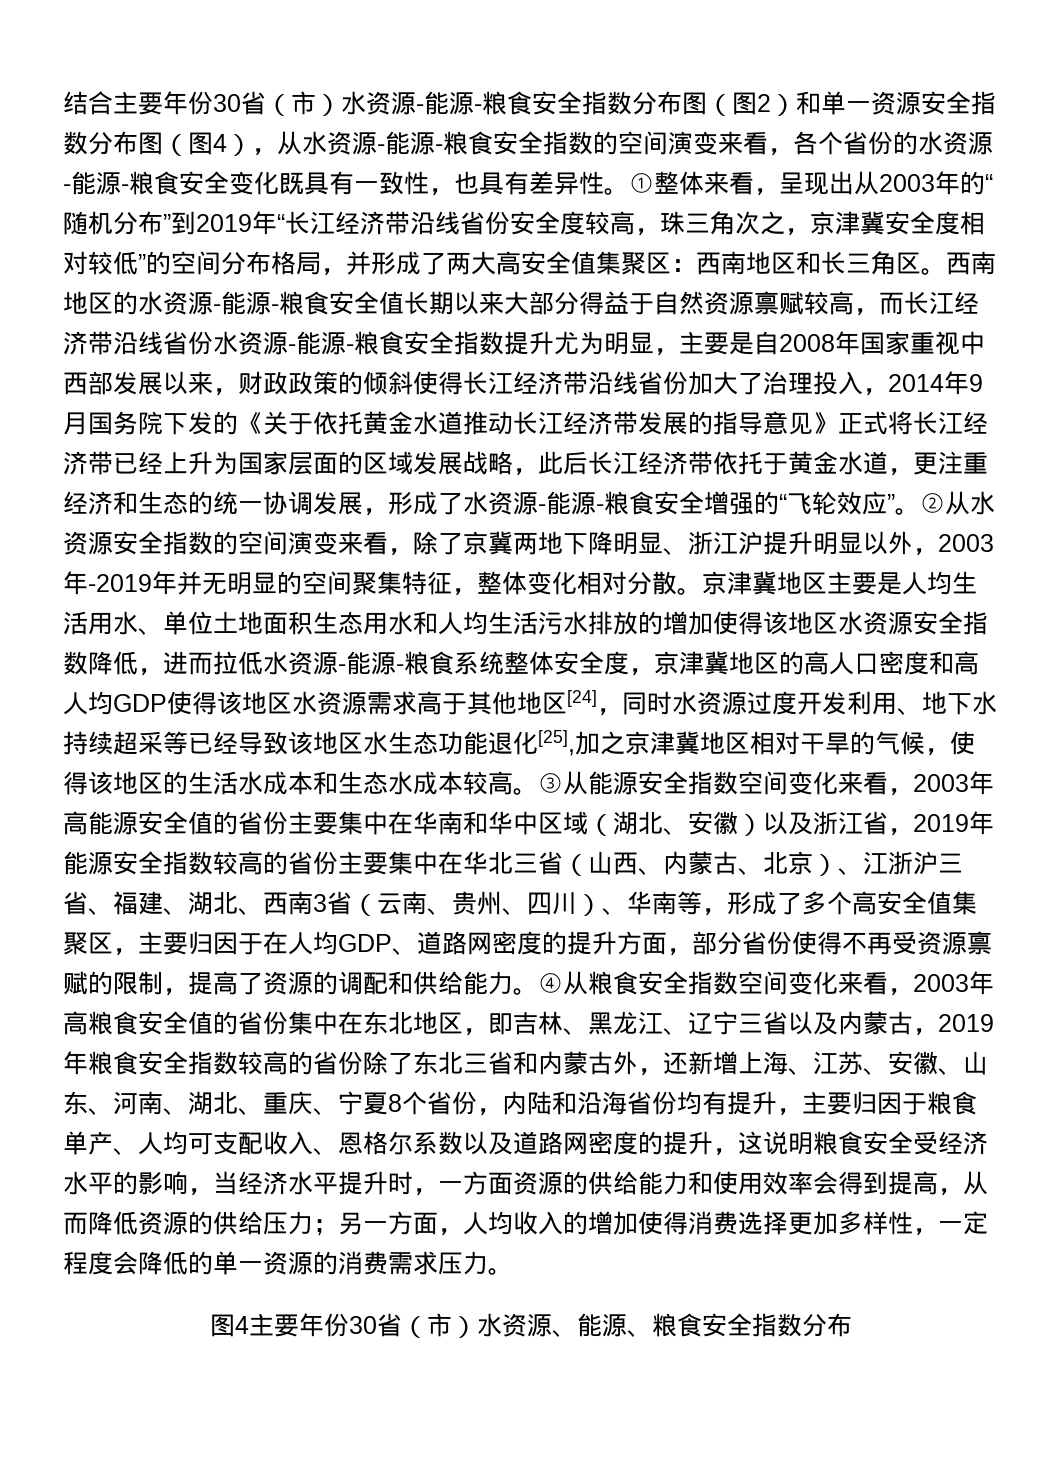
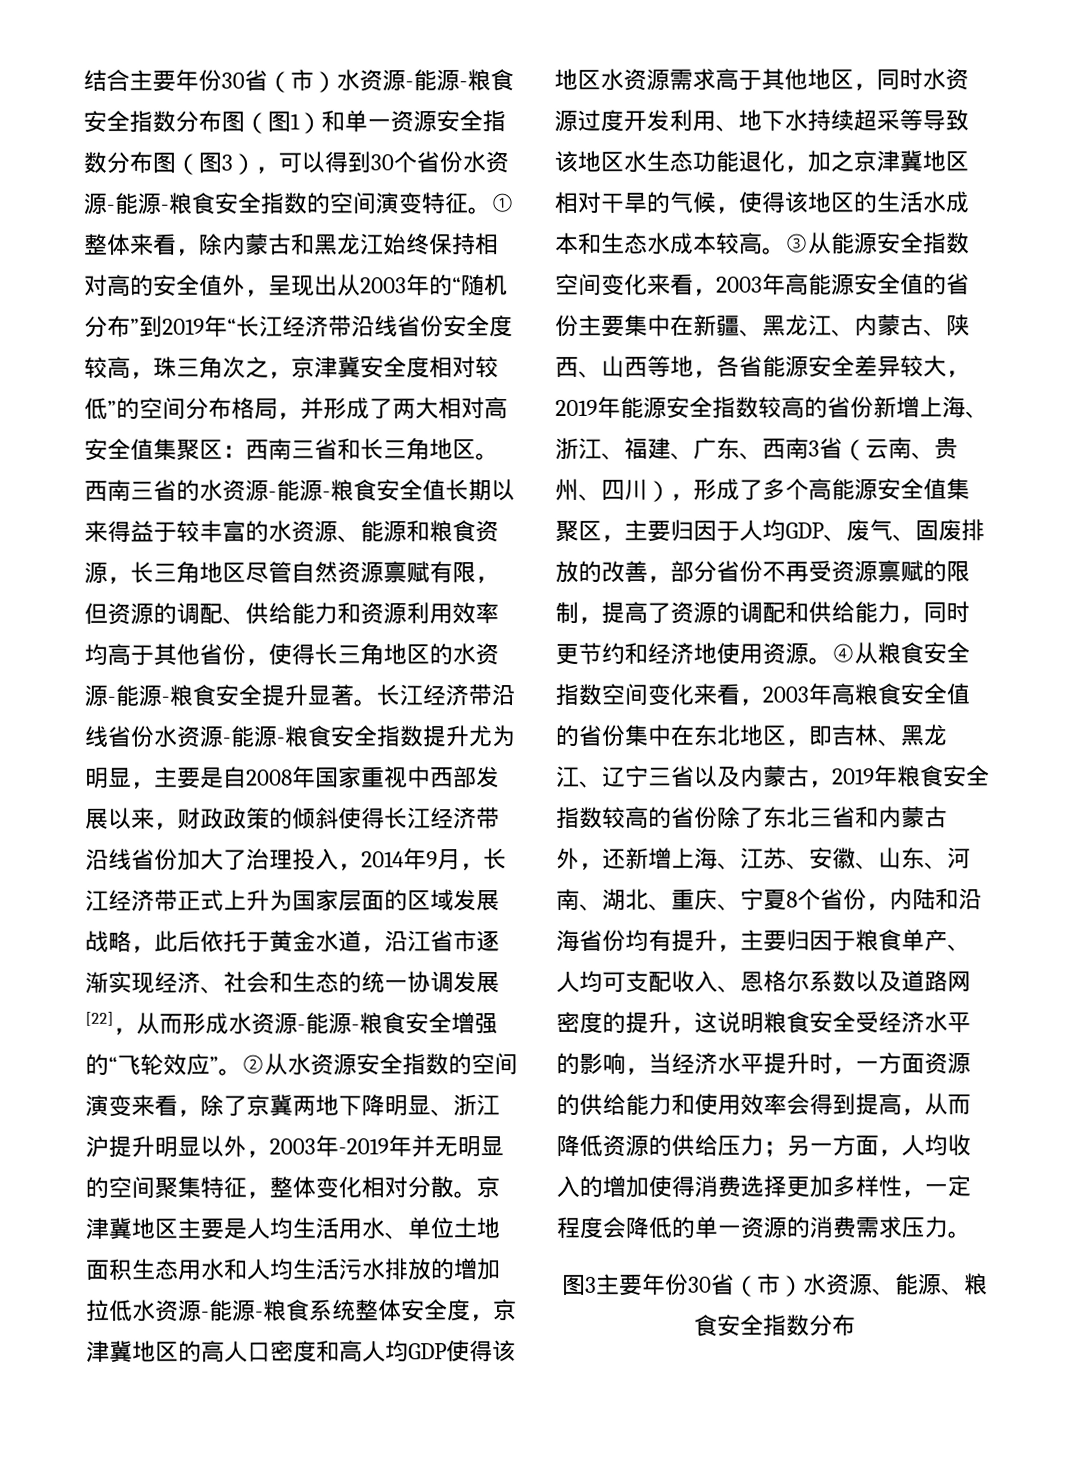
- 结合主要年份30省（市）水资源-能源-粮食安全指数分布图（图2）和单一资源安全指数分布图（图4），从水资源-能源-粮食安全指数的空间演变来看，各个省份的水资源-能源-粮食安全变化既具有一致性，也具有差异性。①整体来看，呈现出从2003年的“随机分布”到2019年“长江经济带沿线省份安全度较高，珠三角次之，京津冀安全度相对较低”的空间分布格局，并形成了两大高安全值集聚区：
+ 结合主要年份30省（市）水资源-能源-粮食安全指数分布图（图1）和单一资源安全指数分布图（图3），可以得到30个省份水资源-能源-粮食安全指数的空间演变特征。①整体来看，除内蒙古和黑龙江始终保持相对高的安全值外，呈现出从2003年的“随机分布”到2019年“长江经济带沿线省份安全度较高，珠三角次之，京津冀安全度相对较低”的空间分布格局，并形成了两大相对高安全值集聚区：
- 西南地区和长三角区。
+ 西南三省和长三角地区。
- 西南地区的水资源-能源-粮食安全值长期以来大部分得益于自然资源禀赋较高，而长江经济带沿线省份水资源-能源-粮食安全指数提升尤为明显，主要是自2008年国家重视中西部发展以来，财政政策的倾斜使得长江经济带沿线省份加大了治理投入，2014年9月国务院下发的《关于依托黄金水道推动长江经济带发展的指导意见》正式将长江经济带已经上升为国家层面的区域发展战略，此后长江经济带依托于黄金水道，更注重经济和生态的统一协调发展，形成了水资源-能源-粮食安全增强的“飞轮效应”。
+ 西南三省的水资源-能源-粮食安全值长期以来得益于较丰富的水资源、能源和粮食资源，长三角地区尽管自然资源禀赋有限，但资源的调配、供给能力和资源利用效率均高于其他省份，使得长三角地区的水资源-能源-粮食安全提升显著。长江经济带沿线省份水资源-能源-粮食安全指数提升尤为明显，主要是自2008年国家重视中西部发展以来，财政政策的倾斜使得长江经济带沿线省份加大了治理投入，2014年9月，长江经济带正式上升为国家层面的区域发展战略，此后依托于黄金水道，沿江省市逐渐实现经济、社会和生态的统一协调发展[22]，从而形成水资源-能源-粮食安全增强的“飞轮效应”。
- 京津冀地区主要是人均生活用水、单位土地面积生态用水和人均生活污水排放的增加使得该地区水资源安全指数降低，进而拉低水资源-能源-粮食系统整体安全度，京津冀地区的高人口密度和高人均GDP使得该地区水资源需求高于其他地区[24]，同时水资源过度开发利用、地下水持续超采等已经导致该地区水生态功能退化[25],加之京津冀地区相对干旱的气候，使得该地区的生活水成本和生态水成本较高。
+ 京津冀地区主要是人均生活用水、单位土地面积生态用水和人均生活污水排放的增加拉低水资源-能源-粮食系统整体安全度，京津冀地区的高人口密度和高人均GDP使得该地区水资源需求高于其他地区，同时水资源过度开发利用、地下水持续超采等导致该地区水生态功能退化，加之京津冀地区相对干旱的气候，使得该地区的生活水成本和生态水成本较高。
- ③从能源安全指数空间变化来看，2003年高能源安全值的省份主要集中在华南和华中区域（湖北、安徽）以及浙江省，2019年能源安全指数较高的省份主要集中在华北三省（山西、内蒙古、北京）、江浙沪三省、福建、湖北、西南3省（云南、贵州、四川）、华南等，形成了多个高安全值集聚区，主要归因于在人均GDP、道路网密度的提升方面，部分省份使得不再受资源禀赋的限制，提高了资源的调配和供给能力。
+ ③从能源安全指数空间变化来看，2003年高能源安全值的省份主要集中在新疆、黑龙江、内蒙古、陕西、山西等地，各省能源安全差异较大，2019年能源安全指数较高的省份新增上海、浙江、福建、广东、西南3省（云南、贵州、四川），形成了多个高能源安全值集聚区，主要归因于人均GDP、废气、固废排放的改善，部分省份不再受资源禀赋的限制，提高了资源的调配和供给能力，同时更节约和经济地使用资源。
- 图4主要年份30省（市）水资源、能源、粮食安全指数分布
+ 图3主要年份30省（市）水资源、能源、粮食安全指数分布

